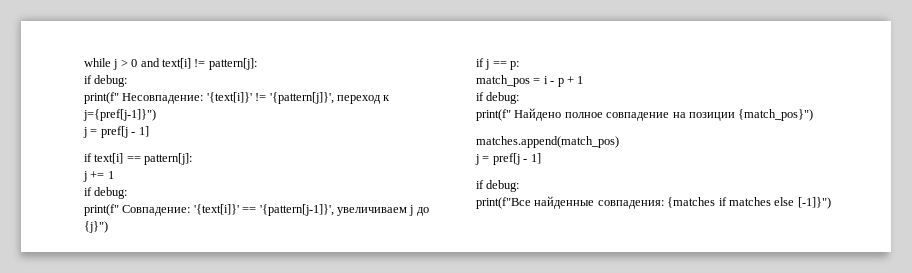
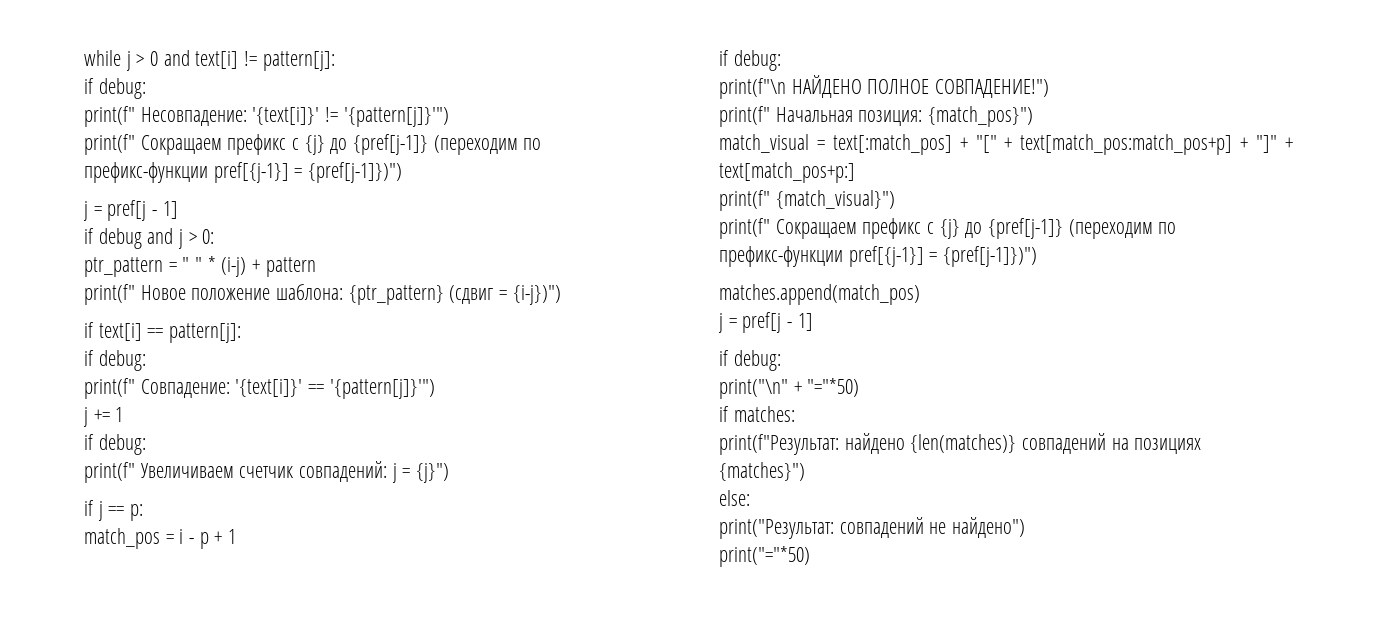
- print(f" Несовпадение: '{text[i]}' != '{pattern[j]}', переход к j={pref[j-1]}")
+ print(f" Несовпадение: '{text[i]}' != '{pattern[j]}'")
+ print(f" Сокращаем префикс с {j} до {pref[j-1]} (переходим по префикс-функции pref[{j-1}] = {pref[j-1]})")
  j = pref[j - 1]
+ if debug and j > 0:
+ ptr_pattern = " " * (i-j) + pattern
+ print(f" Новое положение шаблона: {ptr_pattern} (сдвиг = {i-j})")
  if text[i] == pattern[j]:
+ if debug:
+ print(f" Совпадение: '{text[i]}' == '{pattern[j]}'")
- print(f" Совпадение: '{text[i]}' == '{pattern[j-1]}', увеличиваем j до {j}")
+ print(f" Увеличиваем счетчик совпадений: j = {j}")
- print(f" Найдено полное совпадение на позиции {match_pos}")
+ print(f"\n НАЙДЕНО ПОЛНОЕ СОВПАДЕНИЕ!")
+ print(f" Начальная позиция: {match_pos}")
+ match_visual = text[:match_pos] + "[" + text[match_pos:match_pos+p] + "]" + text[match_pos+p:]
+ print(f" {match_visual}")
+ print(f" Сокращаем префикс с {j} до {pref[j-1]} (переходим по префикс-функции pref[{j-1}] = {pref[j-1]})")
- print(f"Все найденные совпадения: {matches if matches else [-1]}")
+ print("\n" + "="*50)
+ if matches:
+ print(f"Результат: найдено {len(matches)} совпадений на позициях {matches}")
+ else:
+ print("Результат: совпадений не найдено")
+ print("="*50)

